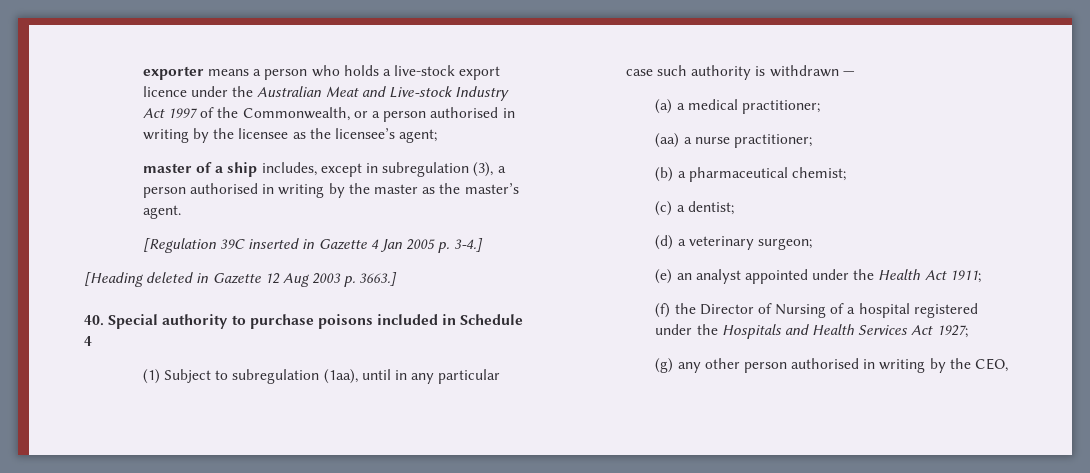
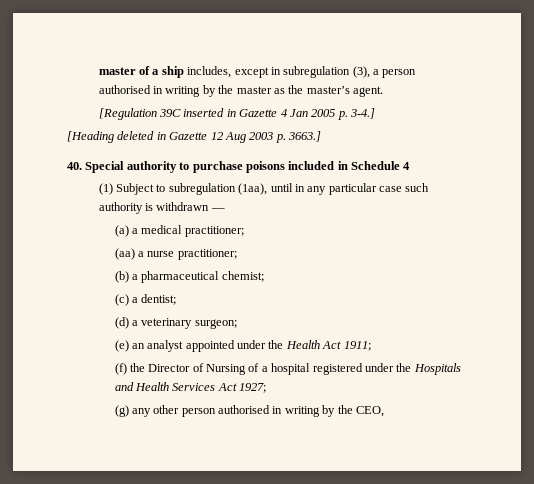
- exporter means a person who holds a live-stock export licence under the Australian Meat and Live-stock Industry Act 1997 of the Commonwealth, or a person authorised in writing by the licensee as the licensee’s agent;

